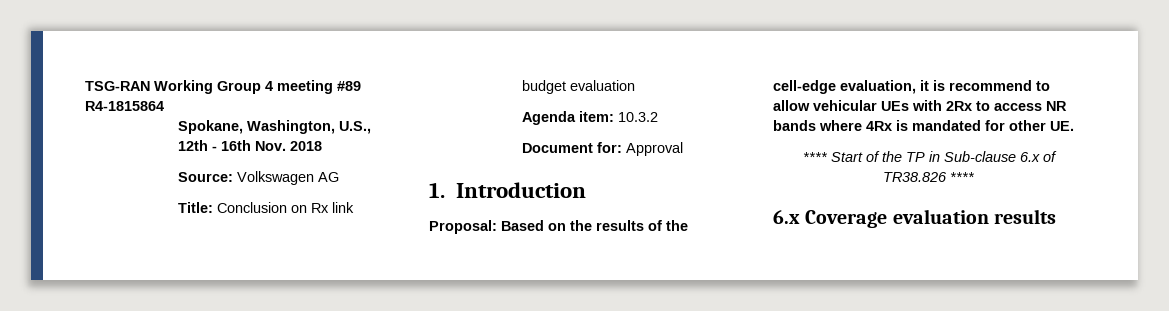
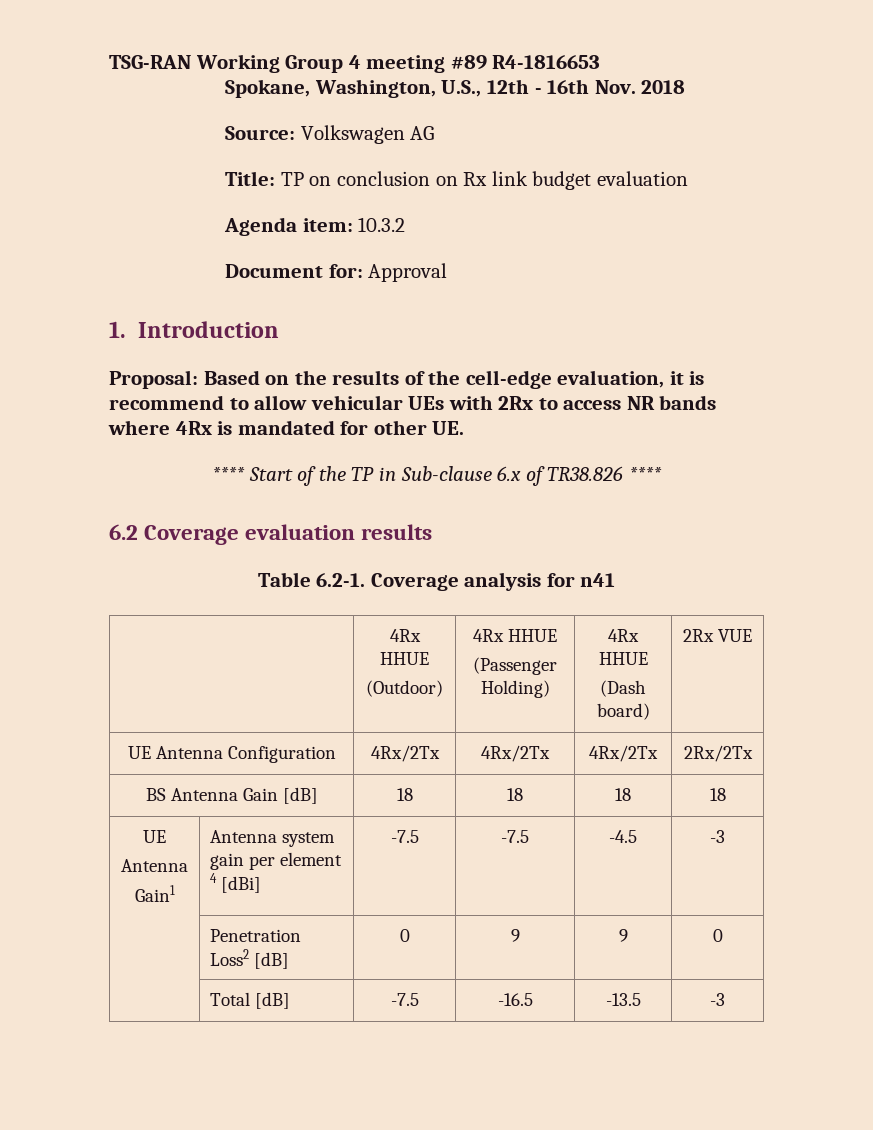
- TSG-RAN Working Group 4 meeting #89 R4-1815864
+ TSG-RAN Working Group 4 meeting #89 R4-1816653
- Title: Conclusion on Rx link budget evaluation
+ Title: TP on conclusion on Rx link budget evaluation
- 6.x Coverage evaluation results
+ 6.2 Coverage evaluation results
+ Table 6.2-1. Coverage analysis for n41
+ | 4Rx HHUE
+ (Outdoor) | 4Rx HHUE
+ (Passenger Holding) | 4Rx HHUE
+ (Dash board) | 2Rx VUE
+ UE Antenna Configuration | 4Rx/2Tx | 4Rx/2Tx | 4Rx/2Tx | 2Rx/2Tx
+ BS Antenna Gain [dB] | 18 | 18 | 18 | 18
+ UE
+ Antenna
+ Gain1 | Antenna system gain per element 4 [dBi] | -7.5 | -7.5 | -4.5 | -3
+ | Penetration Loss2 [dB] | 0 | 9 | 9 | 0
+ | Total [dB] | -7.5 | -16.5 | -13.5 | -3

